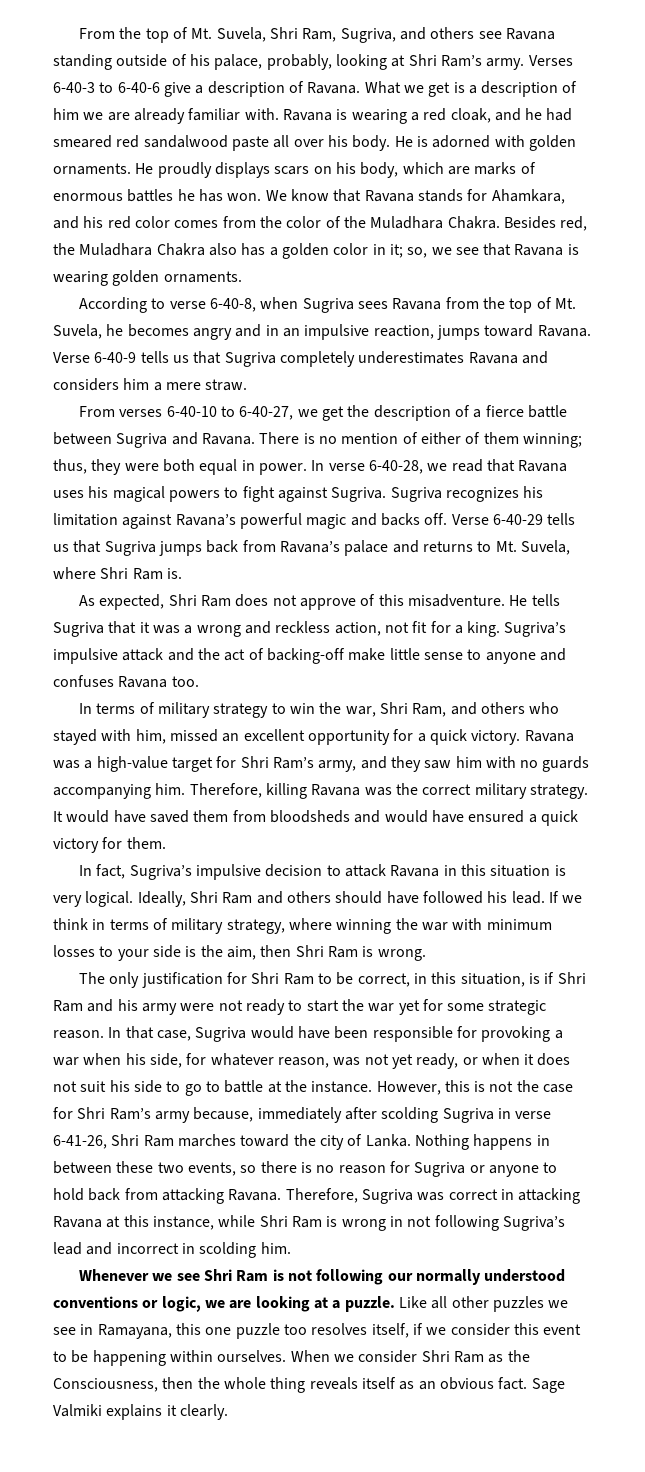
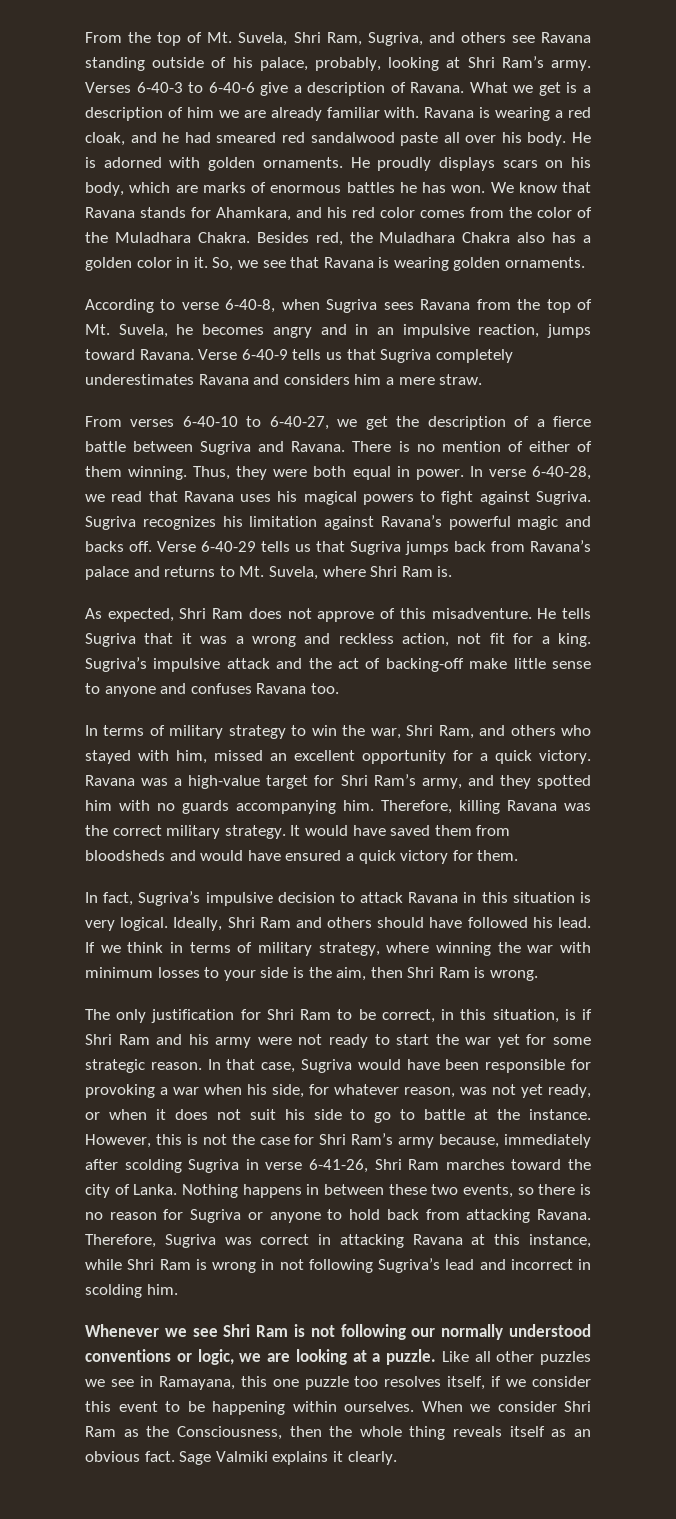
- Besides red, the Muladhara Chakra also has a golden color in it; so, we see that Ravana is wearing golden ornaments.
+ Besides red, the Muladhara Chakra also has a golden color in it. So, we see that Ravana is wearing golden ornaments.
- There is no mention of either of them winning; thus, they were both equal in power.
+ There is no mention of either of them winning. Thus, they were both equal in power.
- Ravana was a high-value target for Shri Ram’s army, and they saw him with no guards accompanying him.
+ Ravana was a high-value target for Shri Ram’s army, and they spotted him with no guards accompanying him.

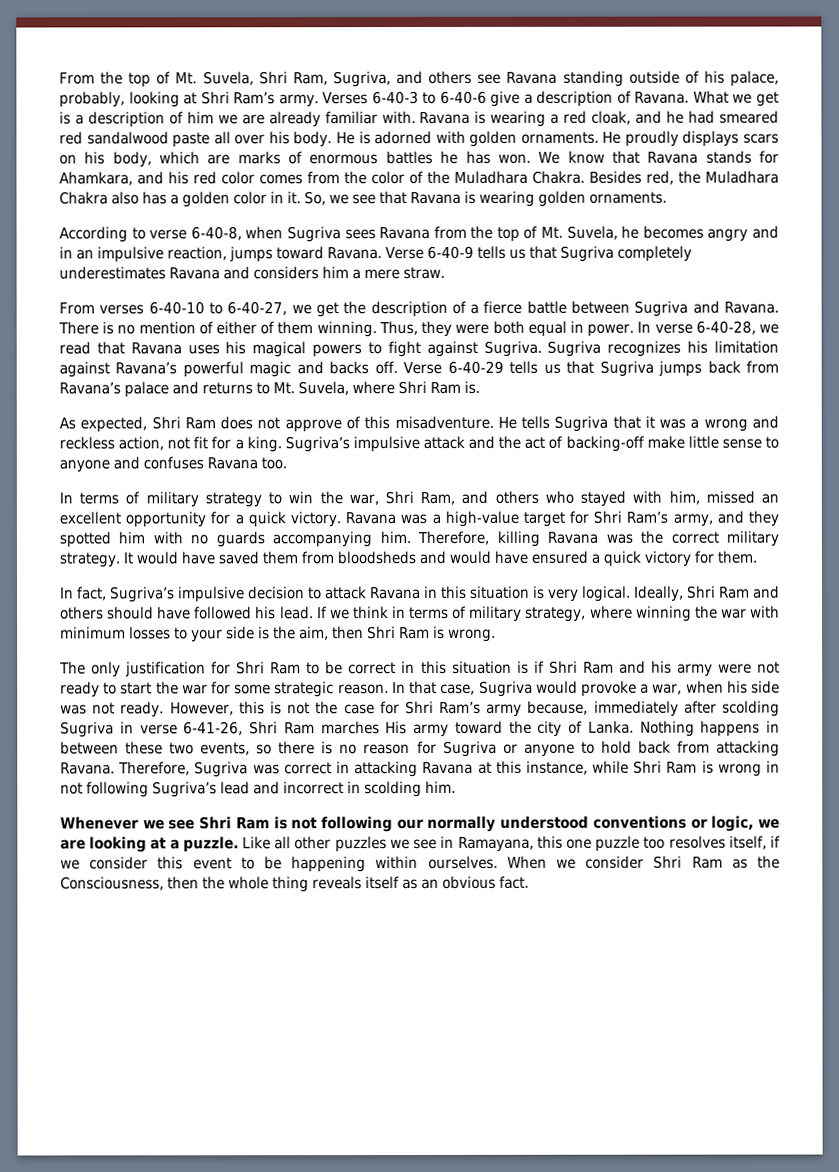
- The only justification for Shri Ram to be correct, in this situation, is if Shri Ram and his army were not ready to start the war yet for some strategic reason.
+ The only justification for Shri Ram to be correct in this situation is if Shri Ram and his army were not ready to start the war for some strategic reason.
- In that case, Sugriva would have been responsible for provoking a war when his side, for whatever reason, was not yet ready, or when it does not suit his side to go to battle at the instance.
+ In that case, Sugriva would provoke a war, when his side was not ready.
- However, this is not the case for Shri Ram’s army because, immediately after scolding Sugriva in verse 6-41-26, Shri Ram marches toward the city of Lanka.
+ However, this is not the case for Shri Ram’s army because, immediately after scolding Sugriva in verse 6-41-26, Shri Ram marches His army toward the city of Lanka.
- Sage Valmiki explains it clearly.

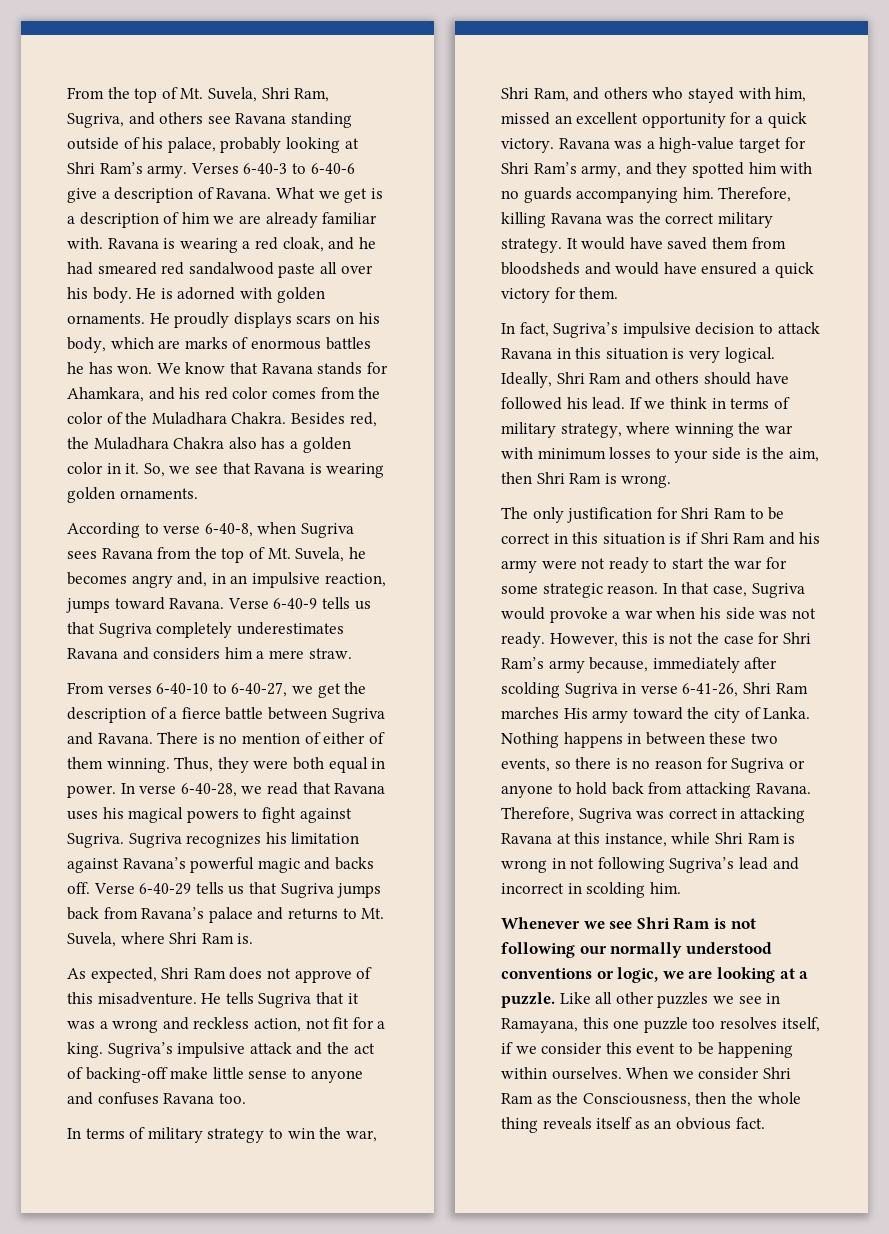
- From the top of Mt. Suvela, Shri Ram, Sugriva, and others see Ravana standing outside of his palace, probably, looking at Shri Ram’s army.
+ From the top of Mt. Suvela, Shri Ram, Sugriva, and others see Ravana standing outside of his palace, probably looking at Shri Ram’s army.
- According to verse 6-40-8, when Sugriva sees Ravana from the top of Mt. Suvela, he becomes angry and in an impulsive reaction, jumps toward Ravana.
+ According to verse 6-40-8, when Sugriva sees Ravana from the top of Mt. Suvela, he becomes angry and, in an impulsive reaction, jumps toward Ravana.
- In that case, Sugriva would provoke a war, when his side was not ready.
+ In that case, Sugriva would provoke a war when his side was not ready.

